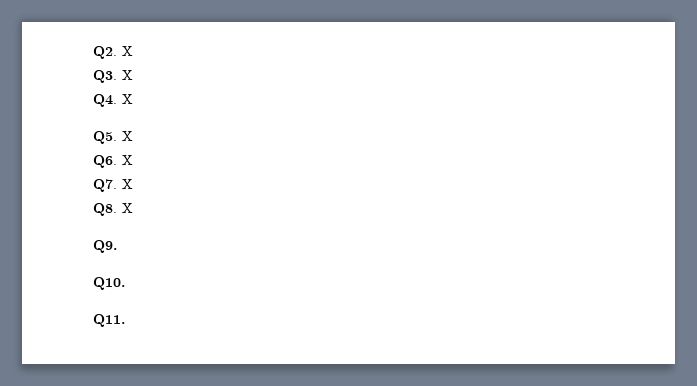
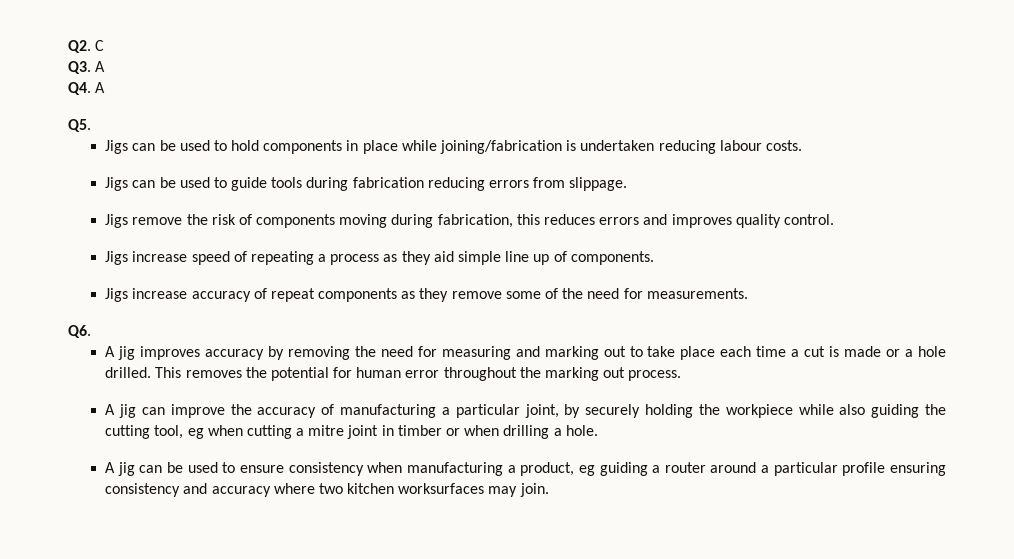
- Q2. X
+ Q2. C
- Q3. X
+ Q3. A
- Q4. X
+ Q4. A
- Q5. X
- Q6. X
- Q7. X
- Q8. X
- Q9.
- Q10.
- Q11.
+ Q5.
+ Jigs can be used to hold components in place while joining/fabrication is undertaken reducing labour costs.
+ Jigs can be used to guide tools during fabrication reducing errors from slippage.
+ Jigs remove the risk of components moving during fabrication, this reduces errors and improves quality control.
+ Jigs increase speed of repeating a process as they aid simple line up of components.
+ Jigs increase accuracy of repeat components as they remove some of the need for measurements.
+ Q6.
+ A jig improves accuracy by removing the need for measuring and marking out to take place each time a cut is made or a hole drilled. This removes the potential for human error throughout the marking out process.
+ A jig can improve the accuracy of manufacturing a particular joint, by securely holding the workpiece while also guiding the cutting tool, eg when cutting a mitre joint in timber or when drilling a hole.
+ A jig can be used to ensure consistency when manufacturing a product, eg guiding a router around a particular profile ensuring consistency and accuracy where two kitchen worksurfaces may join.

